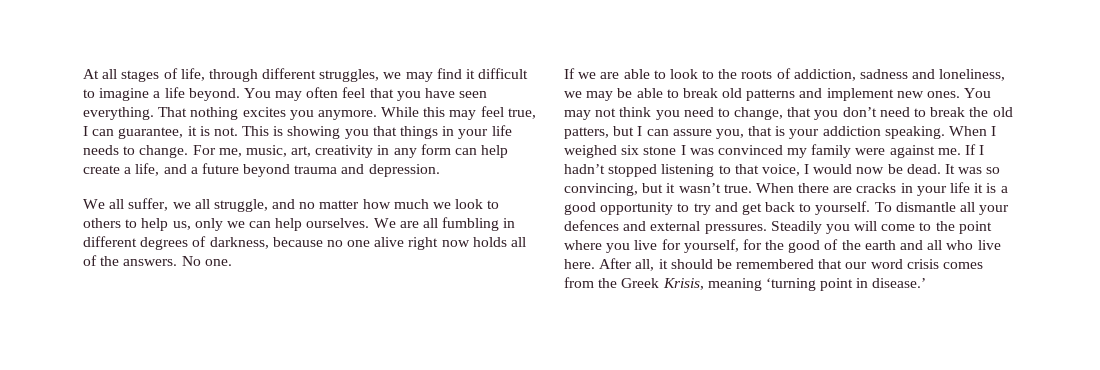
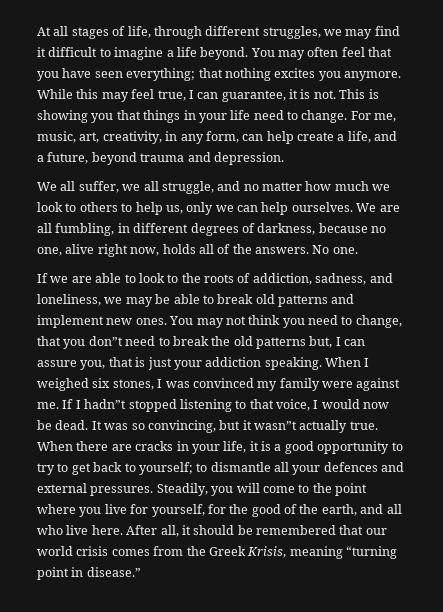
- You may often feel that you have seen everything. That nothing excites you anymore.
+ You may often feel that you have seen everything; that nothing excites you anymore.
- This is showing you that things in your life needs to change.
+ This is showing you that things in your life need to change.
- For me, music, art, creativity in any form can help create a life, and a future beyond trauma and depression.
+ For me, music, art, creativity, in any form, can help create a life, and a future, beyond trauma and depression.
- We are all fumbling in different degrees of darkness, because no one alive right now holds all of the answers.
+ We are all fumbling, in different degrees of darkness, because no one, alive right now, holds all of the answers.
- If we are able to look to the roots of addiction, sadness and loneliness, we may be able to break old patterns and implement new ones.
+ If we are able to look to the roots of addiction, sadness, and loneliness, we may be able to break old patterns and implement new ones.
- You may not think you need to change, that you don’t need to break the old patters, but I can assure you, that is your addiction speaking.
+ You may not think you need to change, that you don”t need to break the old patterns but, I can assure you, that is just your addiction speaking.
- When I weighed six stone I was convinced my family were against me.
+ When I weighed six stones, I was convinced my family were against me.
- If I hadn’t stopped listening to that voice, I would now be dead.
+ If I hadn”t stopped listening to that voice, I would now be dead.
- It was so convincing, but it wasn’t true.
+ It was so convincing, but it wasn”t actually true.
- When there are cracks in your life it is a good opportunity to try and get back to yourself. To dismantle all your defences and external pressures.
+ When there are cracks in your life, it is a good opportunity to try to get back to yourself; to dismantle all your defences and external pressures.
- Steadily you will come to the point where you live for yourself, for the good of the earth and all who live here.
+ Steadily, you will come to the point where you live for yourself, for the good of the earth, and all who live here.
- After all, it should be remembered that our word crisis comes from the Greek Krisis, meaning ‘turning point in disease.’
+ After all, it should be remembered that our world crisis comes from the Greek Krisis, meaning “turning point in disease.”

